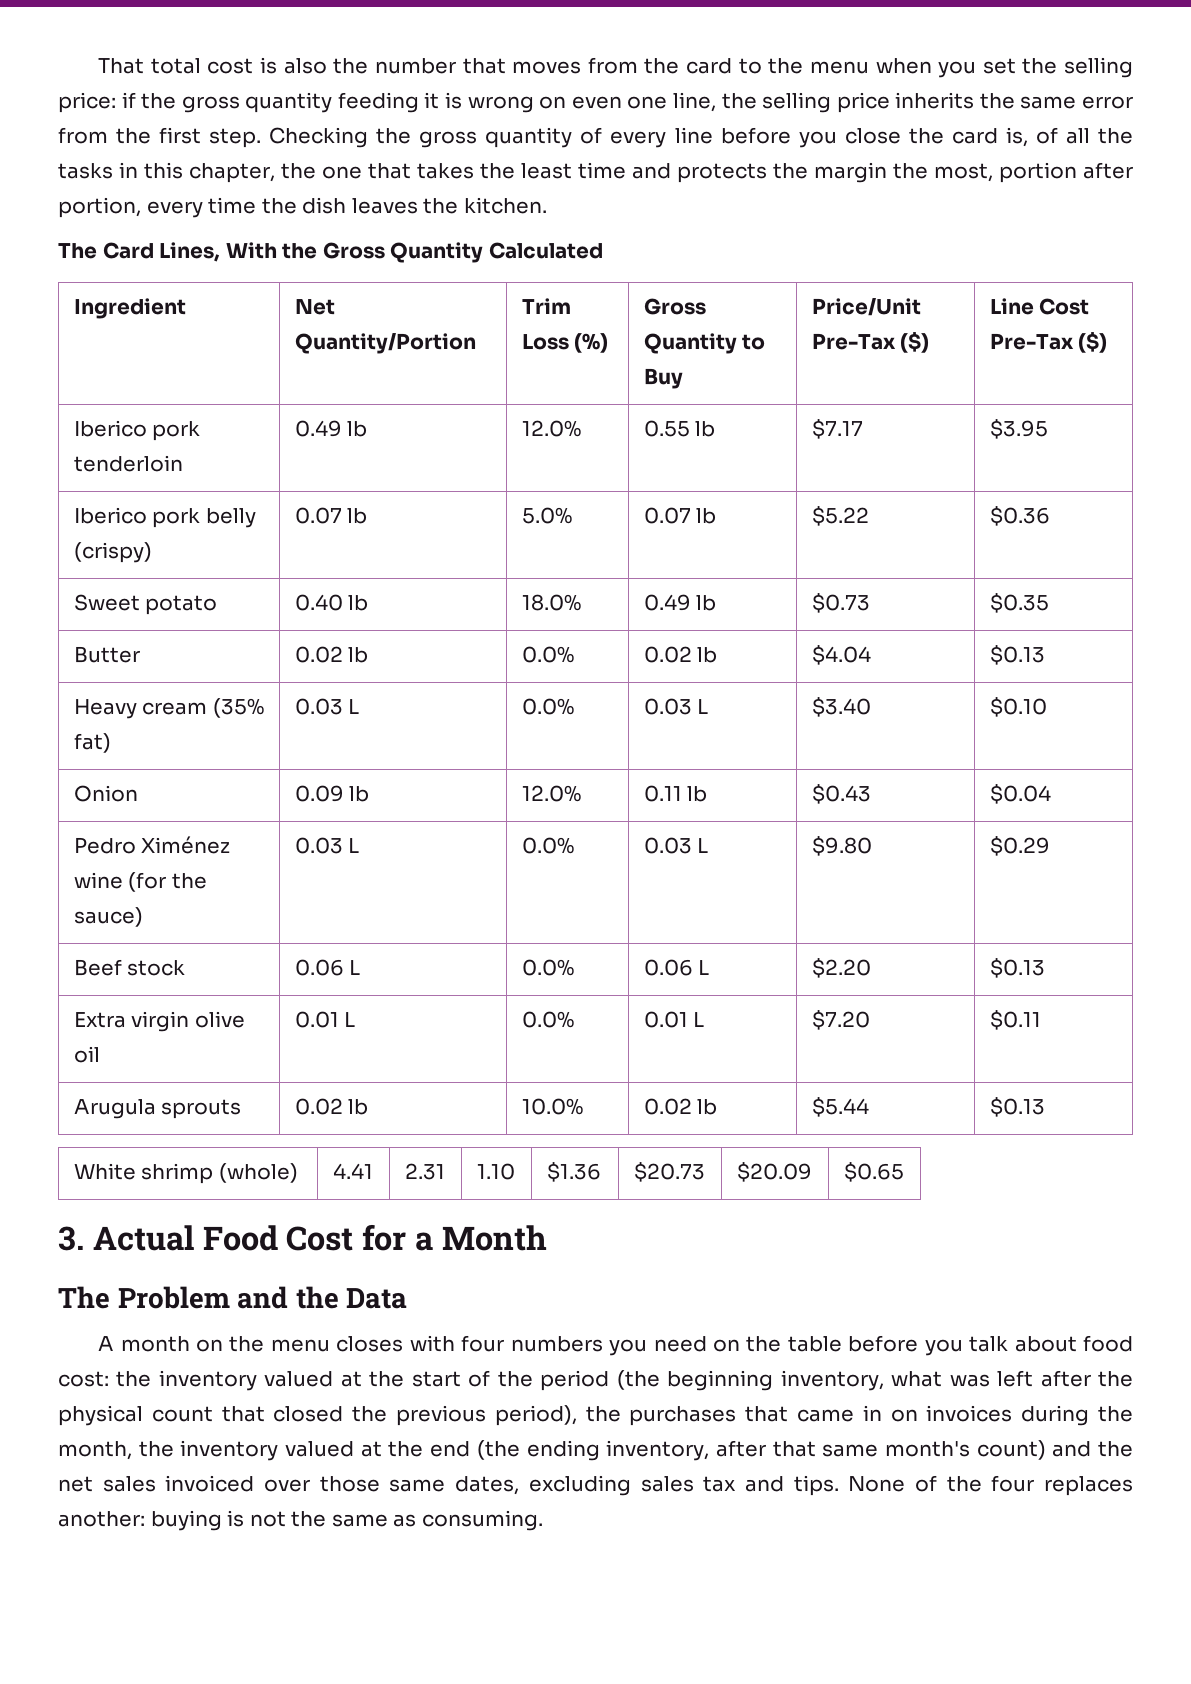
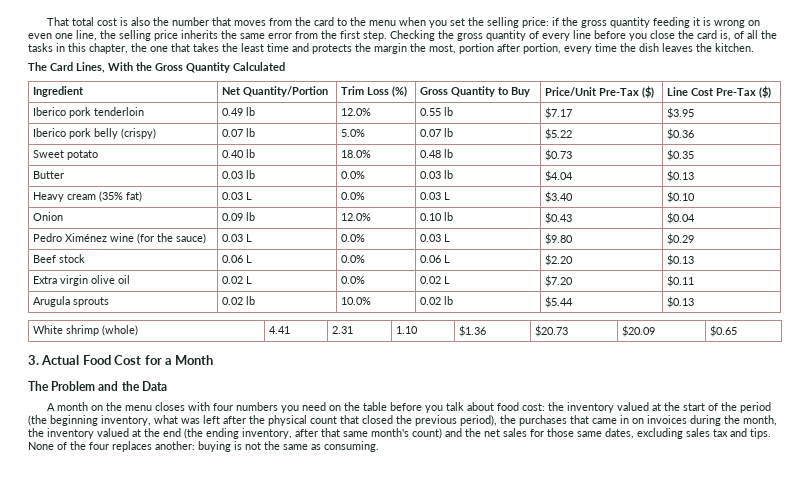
- Sweet potato | 0.40 lb | 18.0% | 0.49 lb | $0.73 | $0.35
+ Sweet potato | 0.40 lb | 18.0% | 0.48 lb | $0.73 | $0.35
- Butter | 0.02 lb | 0.0% | 0.02 lb | $4.04 | $0.13
+ Butter | 0.03 lb | 0.0% | 0.03 lb | $4.04 | $0.13
- Onion | 0.09 lb | 12.0% | 0.11 lb | $0.43 | $0.04
+ Onion | 0.09 lb | 12.0% | 0.10 lb | $0.43 | $0.04
- Extra virgin olive oil | 0.01 L | 0.0% | 0.01 L | $7.20 | $0.11
+ Extra virgin olive oil | 0.02 L | 0.0% | 0.02 L | $7.20 | $0.11
- the inventory valued at the start of the period (the beginning inventory, what was left after the physical count that closed the previous period), the purchases that came in on invoices during the month, the inventory valued at the end (the ending inventory, after that same month's count) and the net sales invoiced over those same dates, excluding sales tax and tips.
+ the inventory valued at the start of the period (the beginning inventory, what was left after the physical count that closed the previous period), the purchases that came in on invoices during the month, the inventory valued at the end (the ending inventory, after that same month's count) and the net sales for those same dates, excluding sales tax and tips.

